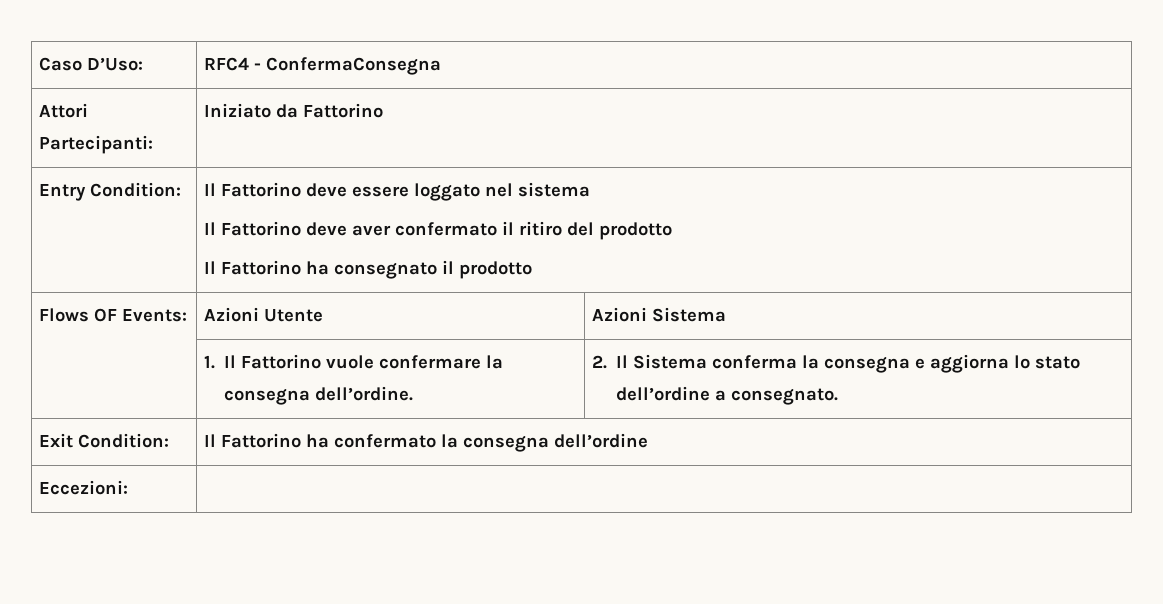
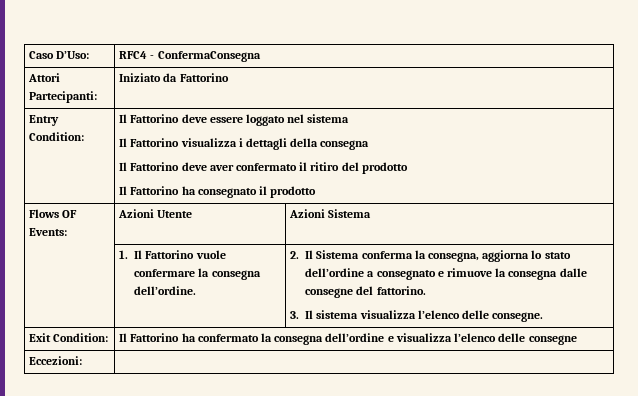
  Entry Condition: | Il Fattorino deve essere loggato nel sistema
+ Il Fattorino visualizza i dettagli della consegna
- | 1. Il Fattorino vuole confermare la consegna dell’ordine. | 2. Il Sistema conferma la consegna e aggiorna lo stato dell’ordine a consegnato.
+ | 1. Il Fattorino vuole confermare la consegna dell’ordine. | 2. Il Sistema conferma la consegna, aggiorna lo stato dell’ordine a consegnato e rimuove la consegna dalle consegne del fattorino.
+ 3. Il sistema visualizza l’elenco delle consegne.
- Exit Condition: | Il Fattorino ha confermato la consegna dell’ordine
+ Exit Condition: | Il Fattorino ha confermato la consegna dell’ordine e visualizza l’elenco delle consegne

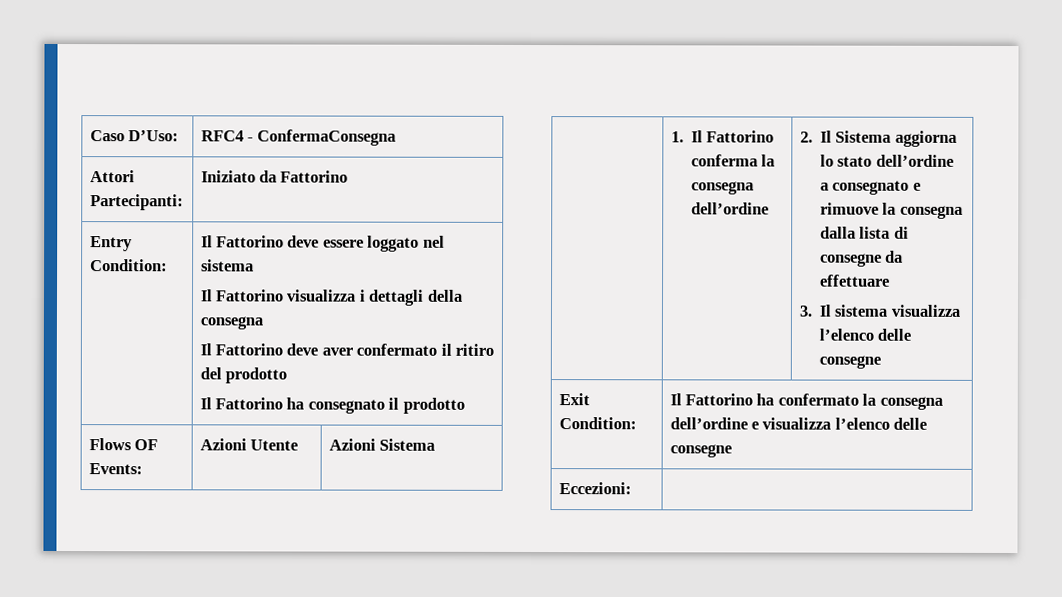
- | 1. Il Fattorino vuole confermare la consegna dell’ordine. | 2. Il Sistema conferma la consegna, aggiorna lo stato dell’ordine a consegnato e rimuove la consegna dalle consegne del fattorino.
- 3. Il sistema visualizza l’elenco delle consegne.
+ | 1. Il Fattorino conferma la consegna dell’ordine | 2. Il Sistema aggiorna lo stato dell’ordine a consegnato e rimuove la consegna dalla lista di consegne da effettuare
+ 3. Il sistema visualizza l’elenco delle consegne

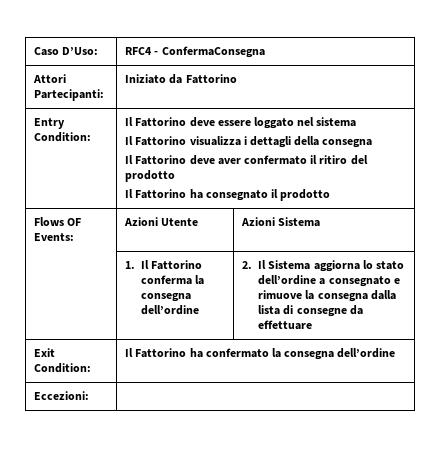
  | 1. Il Fattorino conferma la consegna dell’ordine | 2. Il Sistema aggiorna lo stato dell’ordine a consegnato e rimuove la consegna dalla lista di consegne da effettuare
- 3. Il sistema visualizza l’elenco delle consegne
- Exit Condition: | Il Fattorino ha confermato la consegna dell’ordine e visualizza l’elenco delle consegne
+ Exit Condition: | Il Fattorino ha confermato la consegna dell’ordine

